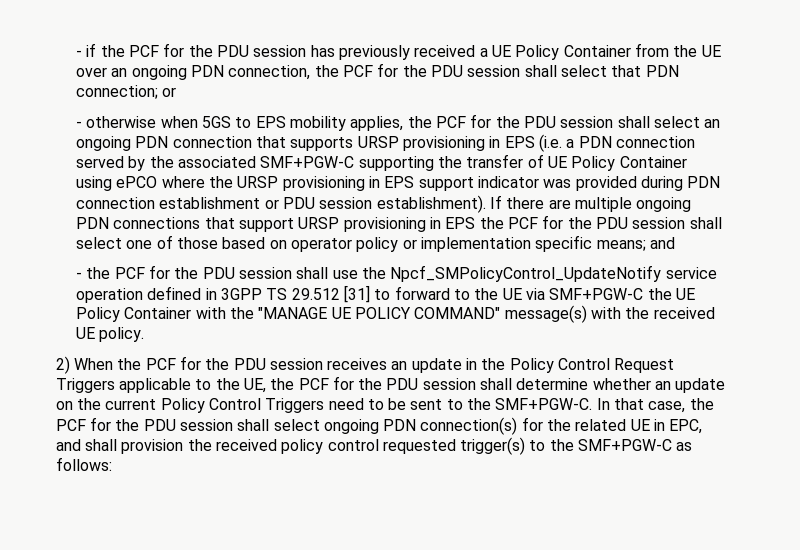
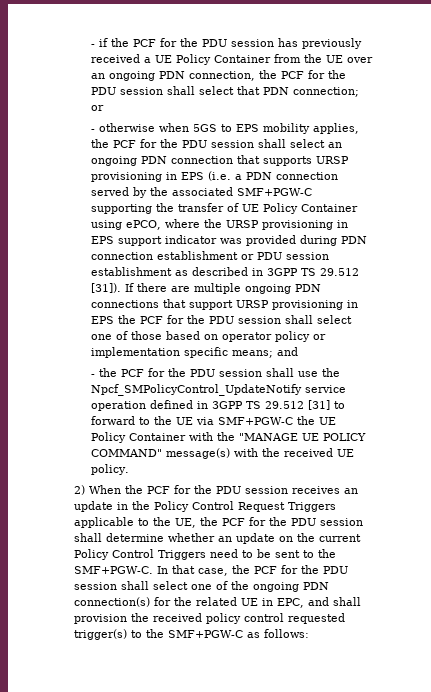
- - otherwise when 5GS to EPS mobility applies, the PCF for the PDU session shall select an ongoing PDN connection that supports URSP provisioning in EPS (i.e. a PDN connection served by the associated SMF+PGW-C supporting the transfer of UE Policy Container using ePCO where the URSP provisioning in EPS support indicator was provided during PDN connection establishment or PDU session establishment).
+ - otherwise when 5GS to EPS mobility applies, the PCF for the PDU session shall select an ongoing PDN connection that supports URSP provisioning in EPS (i.e. a PDN connection served by the associated SMF+PGW-C supporting the transfer of UE Policy Container using ePCO, where the URSP provisioning in EPS support indicator was provided during PDN connection establishment or PDU session establishment as described in 3GPP TS 29.512 [31]).
- In that case, the PCF for the PDU session shall select ongoing PDN connection(s) for the related UE in EPC, and shall provision the received policy control requested trigger(s) to the SMF+PGW-C as follows:
+ In that case, the PCF for the PDU session shall select one of the ongoing PDN connection(s) for the related UE in EPC, and shall provision the received policy control requested trigger(s) to the SMF+PGW-C as follows:

